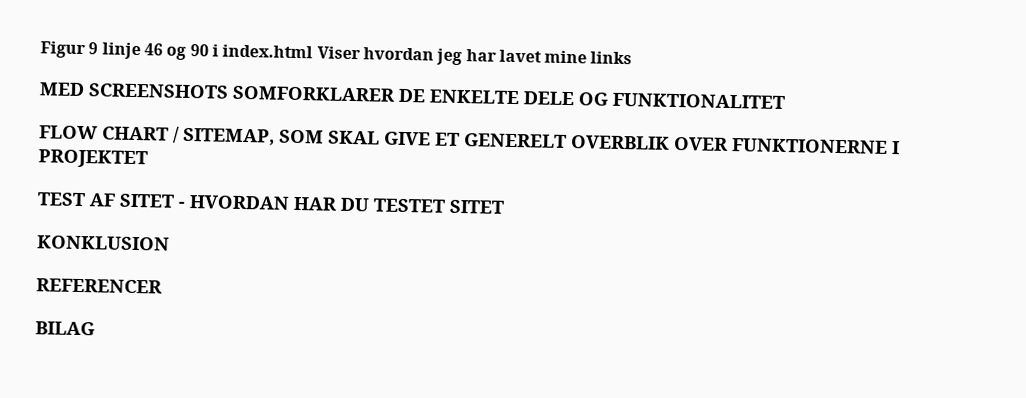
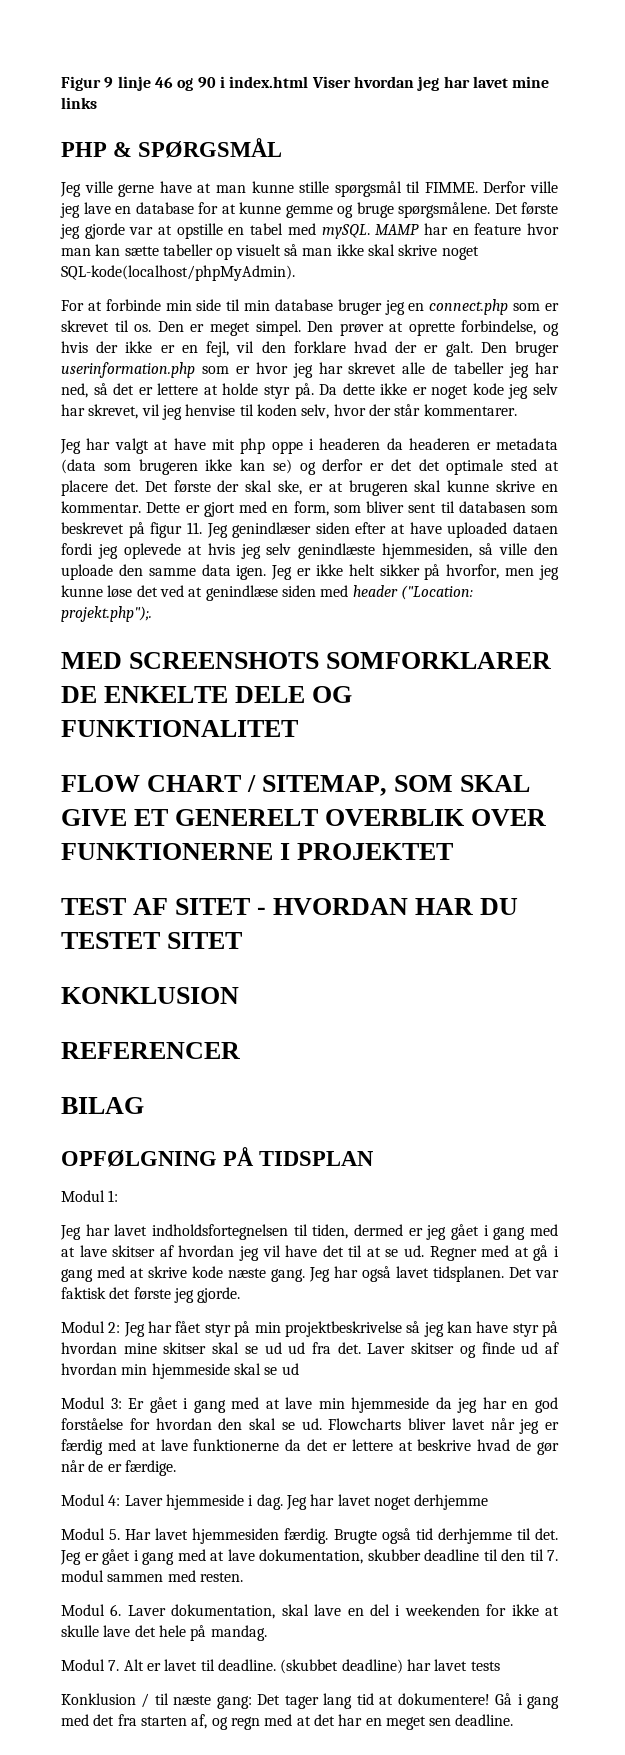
+ PHP & SPØRGSMÅL
+ Jeg ville gerne have at man kunne stille spørgsmål til FIMME. Derfor ville jeg lave en database for at kunne gemme og bruge spørgsmålene. Det første jeg gjorde var at opstille en tabel med mySQL. MAMP har en feature hvor man kan sætte tabeller op visuelt så man ikke skal skrive noget SQL-kode(localhost/phpMyAdmin).
+ For at forbinde min side til min database bruger jeg en connect.php som er skrevet til os. Den er meget simpel. Den prøver at oprette forbindelse, og hvis der ikke er en fejl, vil den forklare hvad der er galt. Den bruger userinformation.php som er hvor jeg har skrevet alle de tabeller jeg har ned, så det er lettere at holde styr på. Da dette ikke er noget kode jeg selv har skrevet, vil jeg henvise til koden selv, hvor der står kommentarer.
+ Jeg har valgt at have mit php oppe i headeren da headeren er metadata (data som brugeren ikke kan se) og derfor er det det optimale sted at placere det. Det første der skal ske, er at brugeren skal kunne skrive en kommentar. Dette er gjort med en form, som bliver sent til databasen som beskrevet på figur 11. Jeg genindlæser siden efter at have uploaded dataen fordi jeg oplevede at hvis jeg selv genindlæste hjemmesiden, så ville den uploade den samme data igen. Jeg er ikke helt sikker på hvorfor, men jeg kunne løse det ved at genindlæse siden med header ("Location: projekt.php");.
+ OPFØLGNING PÅ TIDSPLAN
+ Modul 1:
+ Jeg har lavet indholdsfortegnelsen til tiden, dermed er jeg gået i gang med at lave skitser af hvordan jeg vil have det til at se ud. Regner med at gå i gang med at skrive kode næste gang. Jeg har også lavet tidsplanen. Det var faktisk det første jeg gjorde.
+ Modul 2: Jeg har fået styr på min projektbeskrivelse så jeg kan have styr på hvordan mine skitser skal se ud ud fra det. Laver skitser og finde ud af hvordan min hjemmeside skal se ud
+ Modul 3: Er gået i gang med at lave min hjemmeside da jeg har en god forståelse for hvordan den skal se ud. Flowcharts bliver lavet når jeg er færdig med at lave funktionerne da det er lettere at beskrive hvad de gør når de er færdige.
+ Modul 4: Laver hjemmeside i dag. Jeg har lavet noget derhjemme
+ Modul 5. Har lavet hjemmesiden færdig. Brugte også tid derhjemme til det. Jeg er gået i gang med at lave dokumentation, skubber deadline til den til 7. modul sammen med resten.
+ Modul 6. Laver dokumentation, skal lave en del i weekenden for ikke at skulle lave det hele på mandag.
+ Modul 7. Alt er lavet til deadline. (skubbet deadline) har lavet tests
+ Konklusion / til næste gang: Det tager lang tid at dokumentere! Gå i gang med det fra starten af, og regn med at det har en meget sen deadline.

